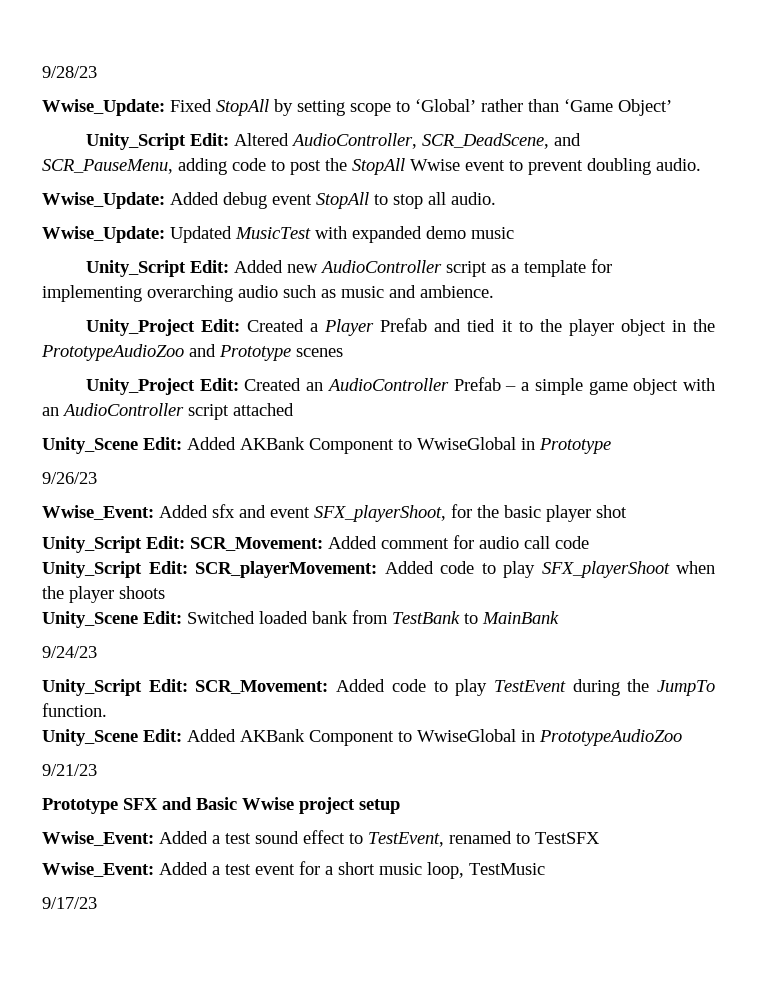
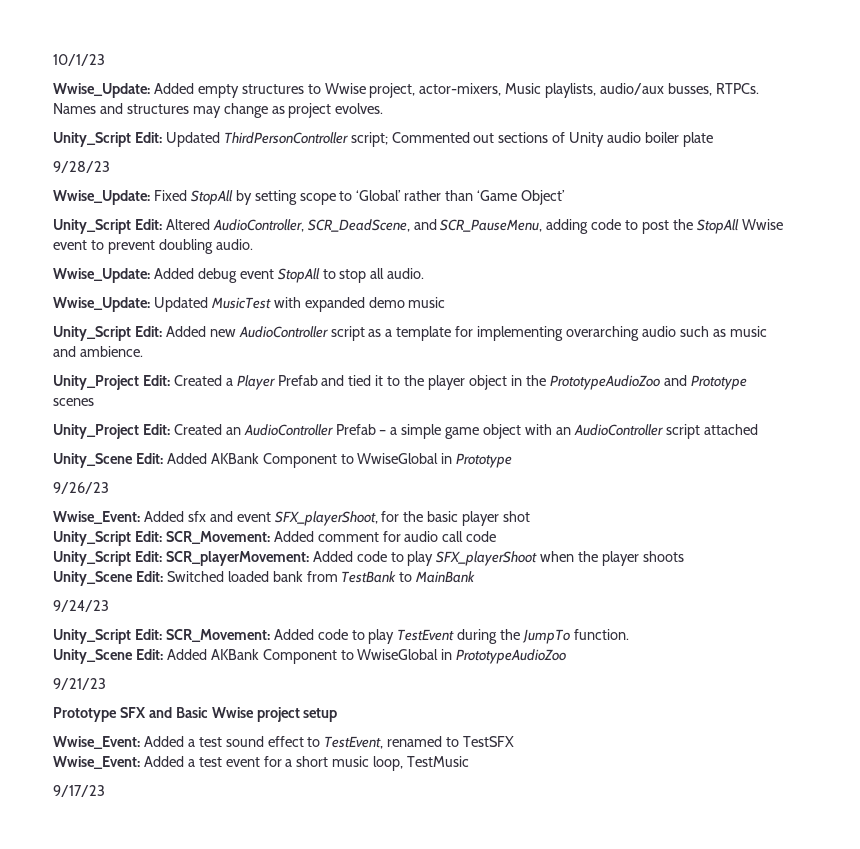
+ 10/1/23
+ Wwise_Update: Added empty structures to Wwise project, actor-mixers, Music playlists, audio/aux busses, RTPCs. Names and structures may change as project evolves.
+ Unity_Script Edit: Updated ThirdPersonController script; Commented out sections of Unity audio boiler plate

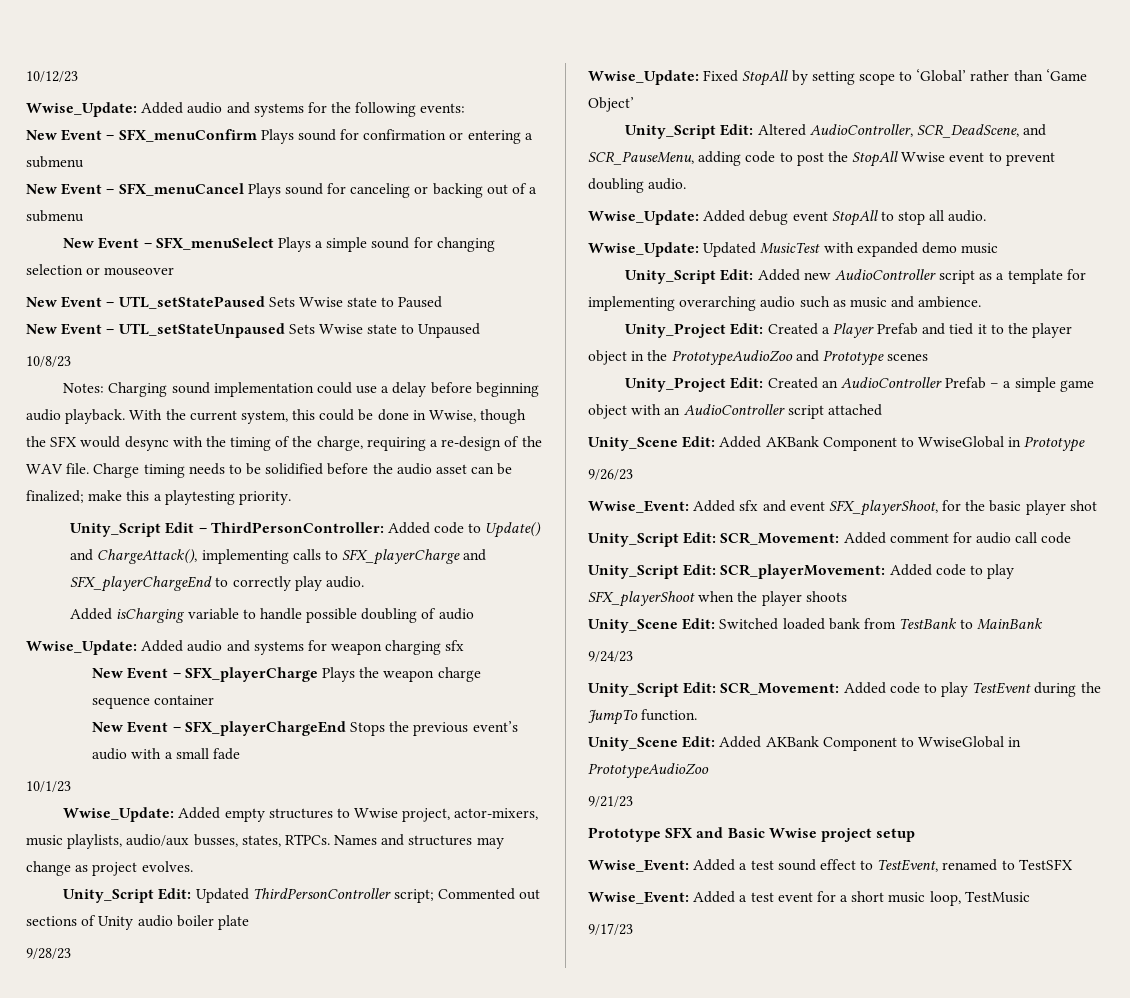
+ 10/12/23
+ Wwise_Update: Added audio and systems for the following events:
+ New Event – SFX_menuConfirm Plays sound for confirmation or entering a submenu
+ New Event – SFX_menuCancel Plays sound for canceling or backing out of a submenu
+ New Event – SFX_menuSelect Plays a simple sound for changing selection or mouseover
+ New Event – UTL_setStatePaused Sets Wwise state to Paused
+ New Event – UTL_setStateUnpaused Sets Wwise state to Unpaused
+ 10/8/23
+ Notes: Charging sound implementation could use a delay before beginning audio playback. With the current system, this could be done in Wwise, though the SFX would desync with the timing of the charge, requiring a re-design of the WAV file. Charge timing needs to be solidified before the audio asset can be finalized; make this a playtesting priority.
+ Unity_Script Edit – ThirdPersonController: Added code to Update() and ChargeAttack(), implementing calls to SFX_playerCharge and SFX_playerChargeEnd to correctly play audio.
+ Added isCharging variable to handle possible doubling of audio
+ Wwise_Update: Added audio and systems for weapon charging sfx
+ New Event – SFX_playerCharge Plays the weapon charge sequence container
+ New Event – SFX_playerChargeEnd Stops the previous event’s audio with a small fade
- Wwise_Update: Added empty structures to Wwise project, actor-mixers, Music playlists, audio/aux busses, RTPCs.
+ Wwise_Update: Added empty structures to Wwise project, actor-mixers, music playlists, audio/aux busses, states, RTPCs.

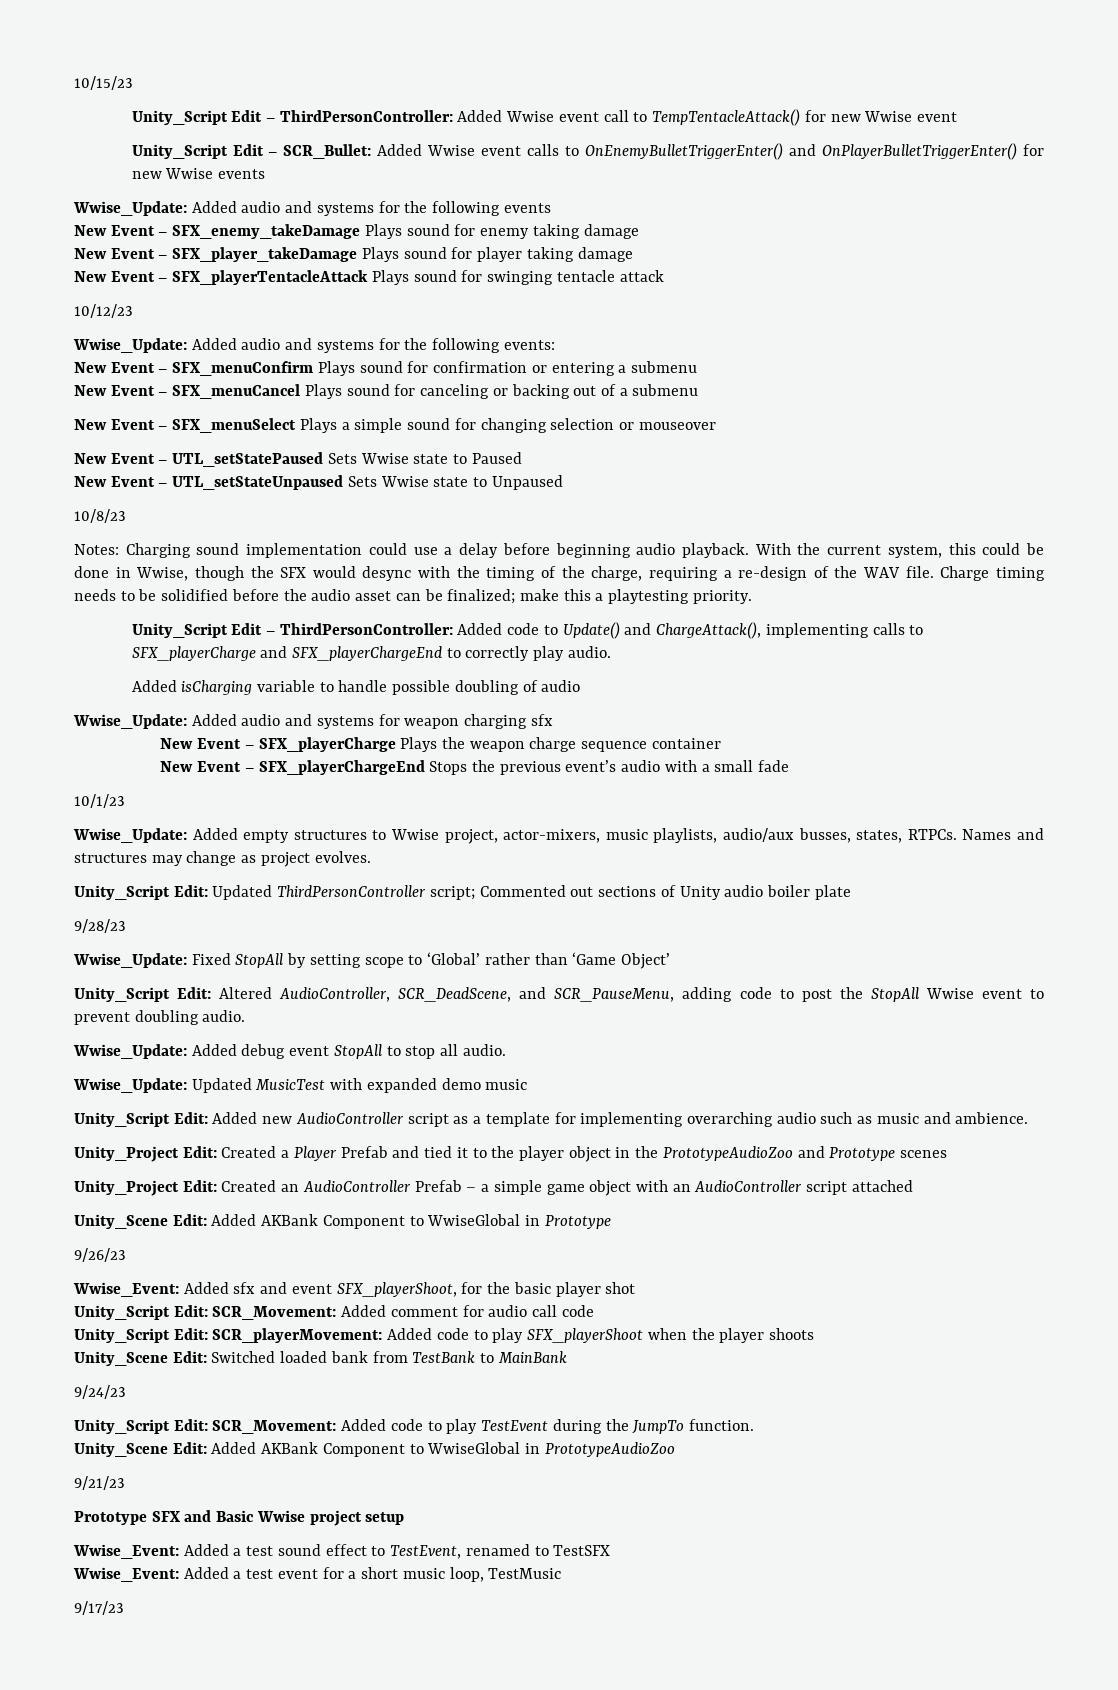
+ 10/15/23
+ Unity_Script Edit – ThirdPersonController: Added Wwise event call to TempTentacleAttack() for new Wwise event
+ Unity_Script Edit – SCR_Bullet: Added Wwise event calls to OnEnemyBulletTriggerEnter() and OnPlayerBulletTriggerEnter() for new Wwise events
+ Wwise_Update: Added audio and systems for the following events
+ New Event – SFX_enemy_takeDamage Plays sound for enemy taking damage
+ New Event – SFX_player_takeDamage Plays sound for player taking damage
+ New Event – SFX_playerTentacleAttack Plays sound for swinging tentacle attack

